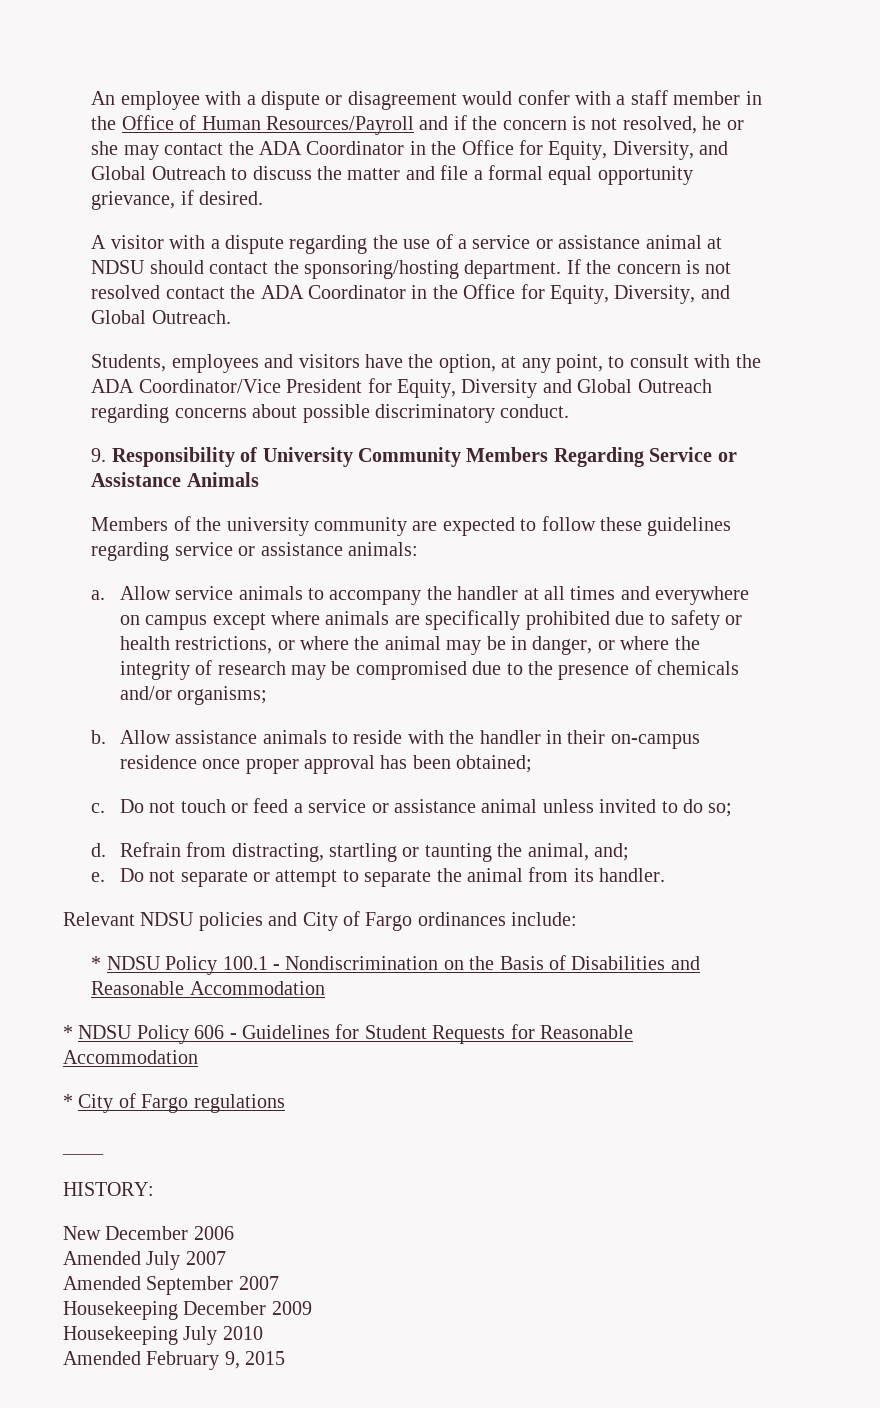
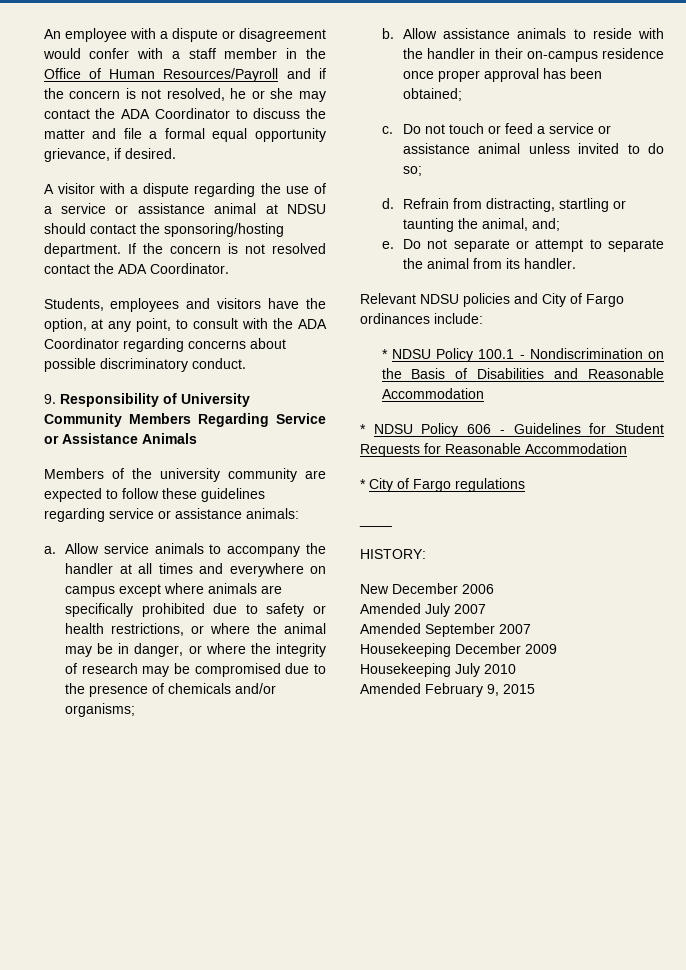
- An employee with a dispute or disagreement would confer with a staff member in the Office of Human Resources/Payroll and if the concern is not resolved, he or she may contact the ADA Coordinator in the Office for Equity, Diversity, and Global Outreach to discuss the matter and file a formal equal opportunity grievance, if desired.
+ An employee with a dispute or disagreement would confer with a staff member in the Office of Human Resources/Payroll and if the concern is not resolved, he or she may contact the ADA Coordinator to discuss the matter and file a formal equal opportunity grievance, if desired.
- If the concern is not resolved contact the ADA Coordinator in the Office for Equity, Diversity, and Global Outreach.
+ If the concern is not resolved contact the ADA Coordinator.
- Students, employees and visitors have the option, at any point, to consult with the ADA Coordinator/Vice President for Equity, Diversity and Global Outreach regarding concerns about possible discriminatory conduct.
+ Students, employees and visitors have the option, at any point, to consult with the ADA Coordinator regarding concerns about possible discriminatory conduct.

